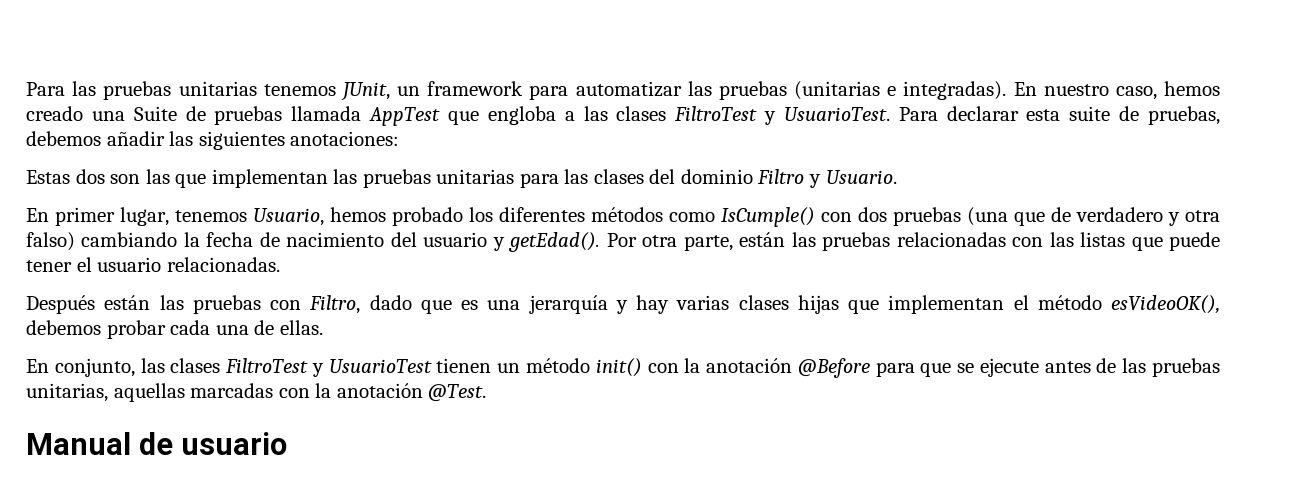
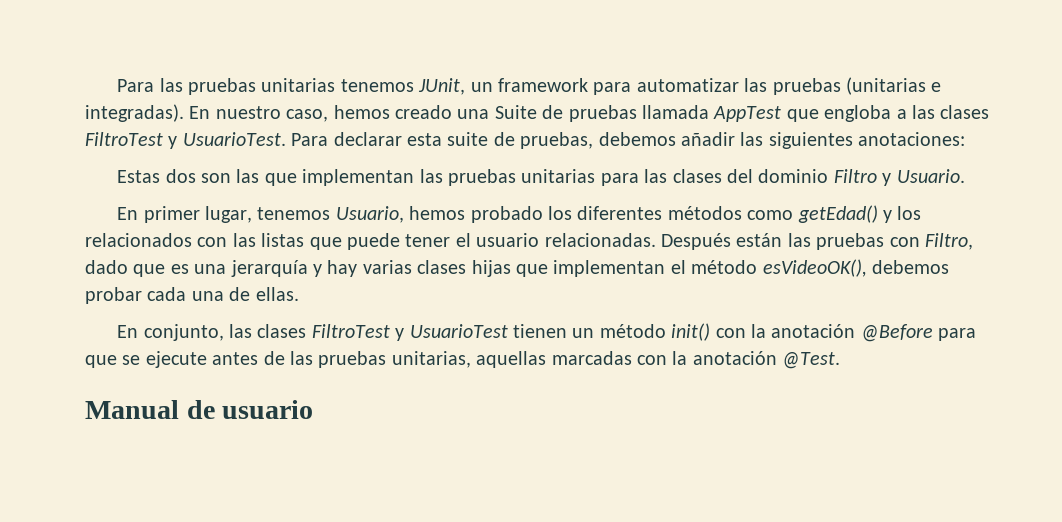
- En primer lugar, tenemos Usuario, hemos probado los diferentes métodos como IsCumple() con dos pruebas (una que de verdadero y otra falso) cambiando la fecha de nacimiento del usuario y getEdad(). Por otra parte, están las pruebas relacionadas con las listas que puede tener el usuario relacionadas.
- Después están las pruebas con Filtro, dado que es una jerarquía y hay varias clases hijas que implementan el método esVideoOK(), debemos probar cada una de ellas.
+ En primer lugar, tenemos Usuario, hemos probado los diferentes métodos como getEdad() y los relacionados con las listas que puede tener el usuario relacionadas. Después están las pruebas con Filtro, dado que es una jerarquía y hay varias clases hijas que implementan el método esVideoOK(), debemos probar cada una de ellas.

